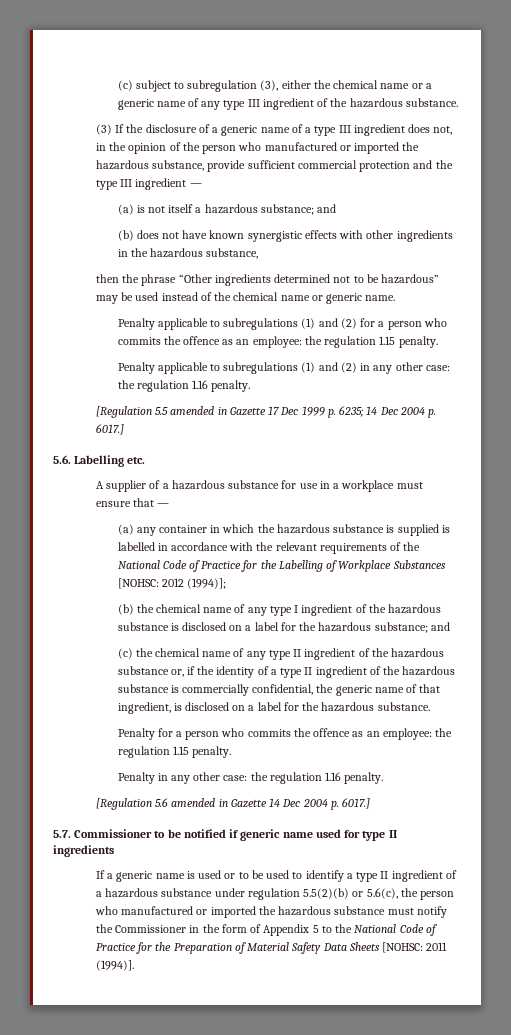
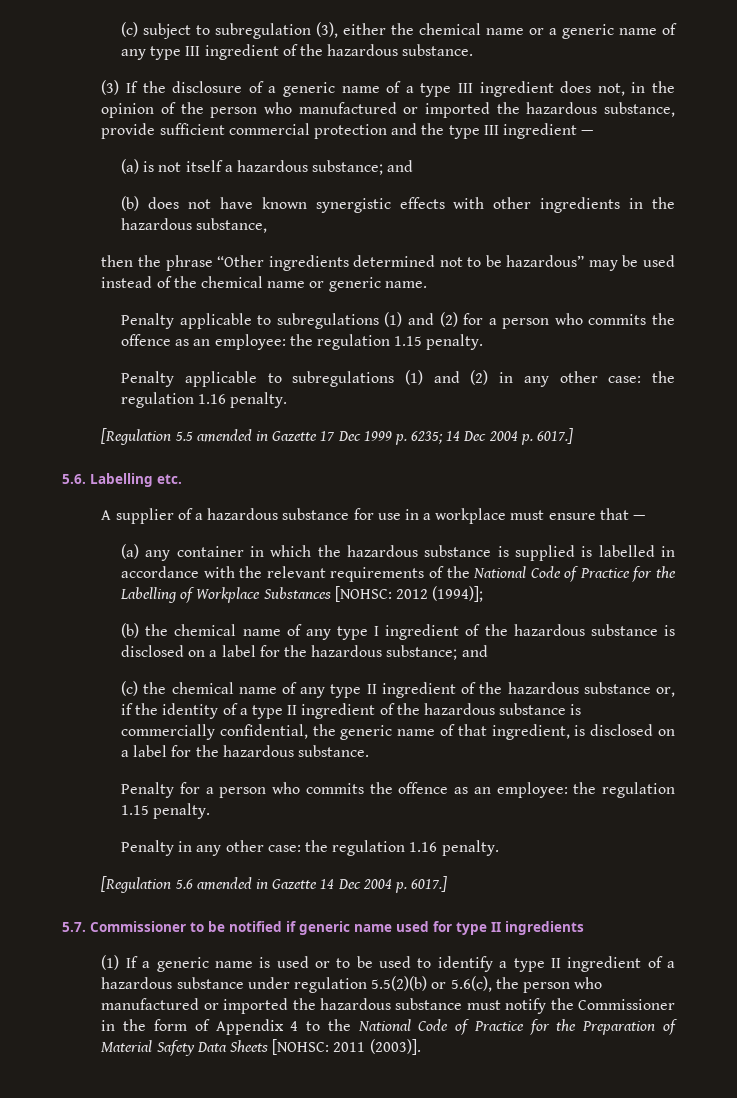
- If a generic name is used or to be used to identify a type II ingredient of a hazardous substance under regulation 5.5(2)(b) or 5.6(c), the person who manufactured or imported the hazardous substance must notify the Commissioner in the form of Appendix 5 to the National Code of Practice for the Preparation of Material Safety Data Sheets [NOHSC: 2011 (1994)].
+ (1) If a generic name is used or to be used to identify a type II ingredient of a hazardous substance under regulation 5.5(2)(b) or 5.6(c), the person who manufactured or imported the hazardous substance must notify the Commissioner in the form of Appendix 4 to the National Code of Practice for the Preparation of Material Safety Data Sheets [NOHSC: 2011 (2003)].

